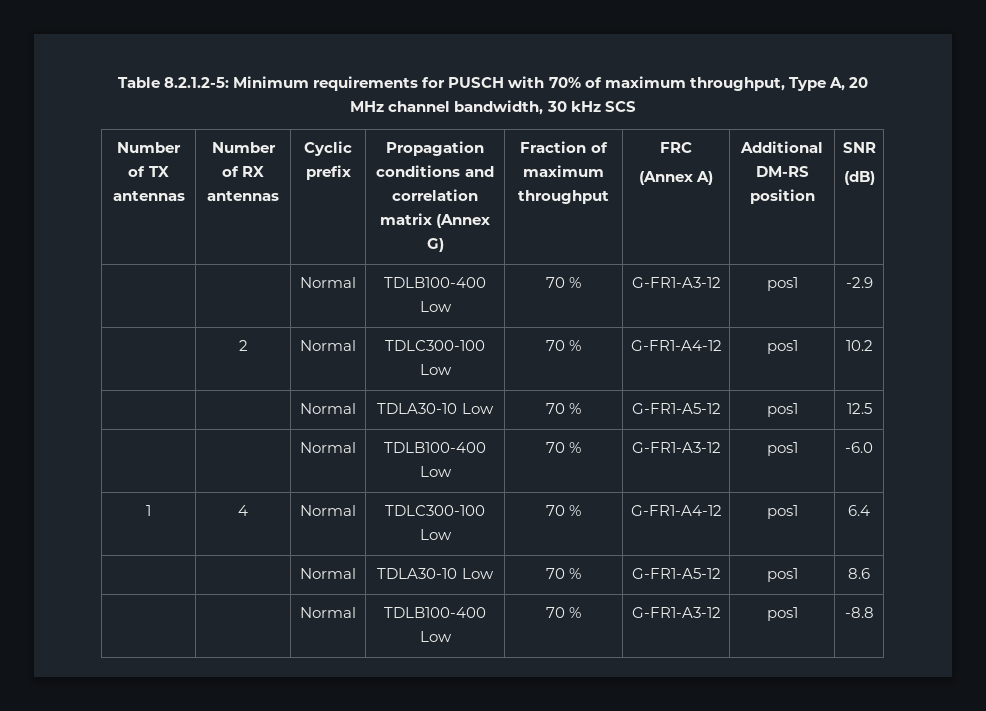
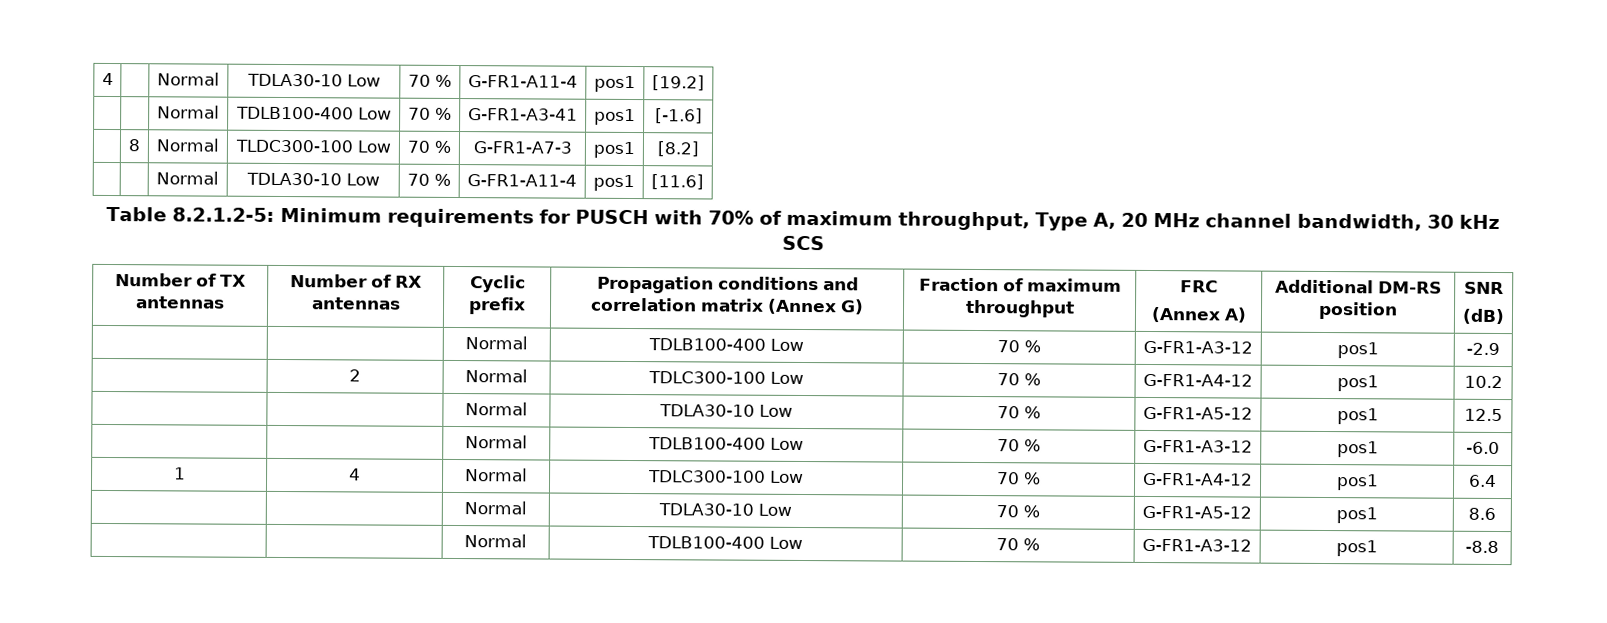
+ 4 | | Normal | TDLA30-10 Low | 70 % | G-FR1-A11-4 | pos1 | [19.2]
+ | | Normal | TDLB100-400 Low | 70 % | G-FR1-A3-41 | pos1 | [-1.6]
+ | 8 | Normal | TLDC300-100 Low | 70 % | G-FR1-A7-3 | pos1 | [8.2]
+ | | Normal | TDLA30-10 Low | 70 % | G-FR1-A11-4 | pos1 | [11.6]

